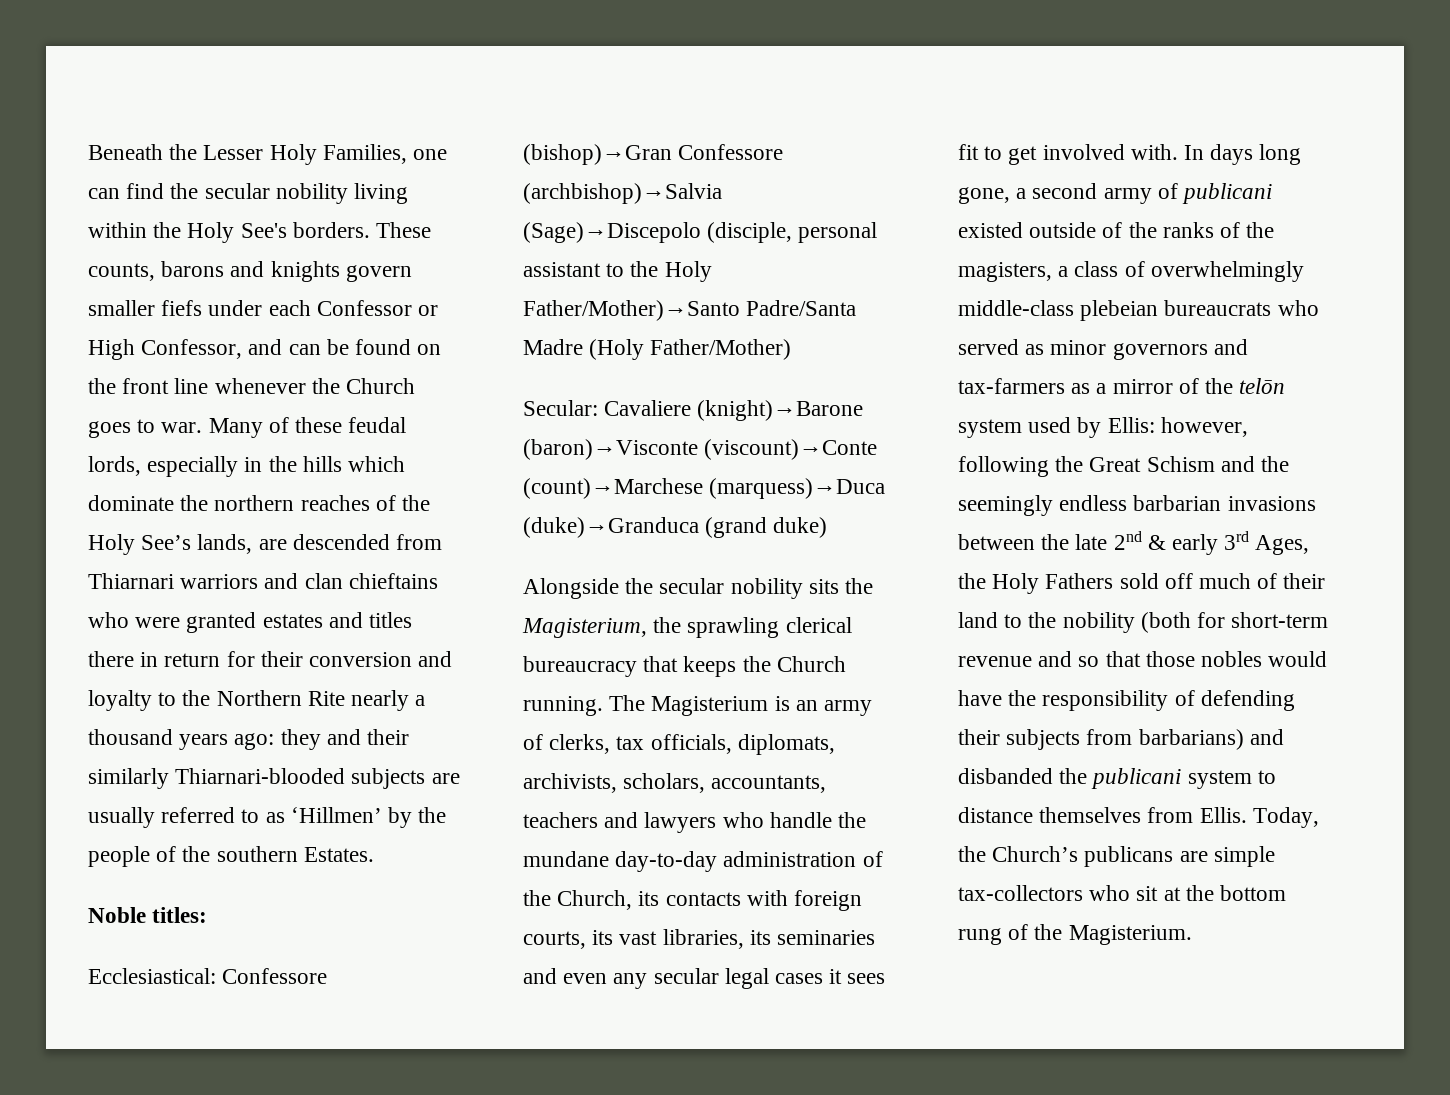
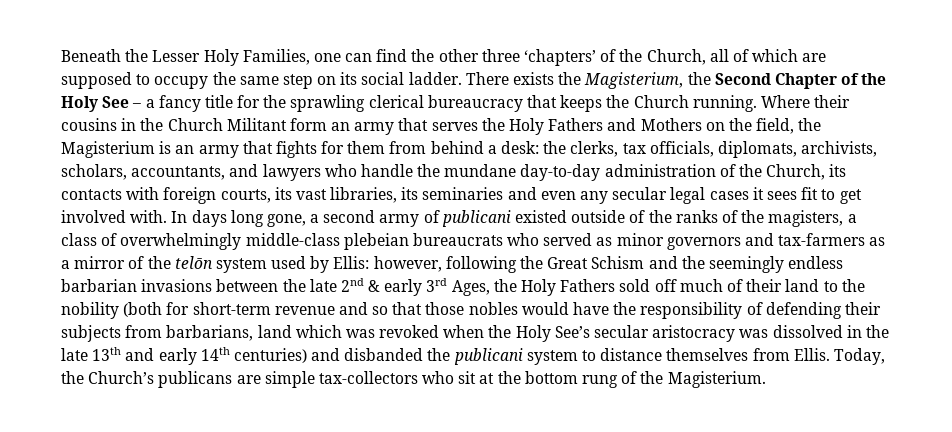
- Beneath the Lesser Holy Families, one can find the secular nobility living within the Holy See's borders. These counts, barons and knights govern smaller fiefs under each Confessor or High Confessor, and can be found on the front line whenever the Church goes to war. Many of these feudal lords, especially in the hills which dominate the northern reaches of the Holy See’s lands, are descended from Thiarnari warriors and clan chieftains who were granted estates and titles there in return for their conversion and loyalty to the Northern Rite nearly a thousand years ago: they and their similarly Thiarnari-blooded subjects are usually referred to as ‘Hillmen’ by the people of the southern Estates.
- Noble titles:
- Ecclesiastical: Confessore (bishop)→Gran Confessore (archbishop)→Salvia (Sage)→Discepolo (disciple, personal assistant to the Holy Father/Mother)→Santo Padre/Santa Madre (Holy Father/Mother)
- Secular: Cavaliere (knight)→Barone (baron)→Visconte (viscount)→Conte (count)→Marchese (marquess)→Duca (duke)→Granduca (grand duke)
- Alongside the secular nobility sits the Magisterium, the sprawling clerical bureaucracy that keeps the Church running.
+ Beneath the Lesser Holy Families, one can find the other three ‘chapters’ of the Church, all of which are supposed to occupy the same step on its social ladder. There exists the Magisterium, the Second Chapter of the Holy See – a fancy title for the sprawling clerical bureaucracy that keeps the Church running.
- The Magisterium is an army of clerks, tax officials, diplomats, archivists, scholars, accountants, teachers and lawyers who handle the mundane day-to-day administration of the Church, its contacts with foreign courts, its vast libraries, its seminaries and even any secular legal cases it sees fit to get involved with.
+ Where their cousins in the Church Militant form an army that serves the Holy Fathers and Mothers on the field, the Magisterium is an army that fights for them from behind a desk: the clerks, tax officials, diplomats, archivists, scholars, accountants, and lawyers who handle the mundane day-to-day administration of the Church, its contacts with foreign courts, its vast libraries, its seminaries and even any secular legal cases it sees fit to get involved with.
- however, following the Great Schism and the seemingly endless barbarian invasions between the late 2nd & early 3rd Ages, the Holy Fathers sold off much of their land to the nobility (both for short-term revenue and so that those nobles would have the responsibility of defending their subjects from barbarians) and disbanded the publicani system to distance themselves from Ellis.
+ however, following the Great Schism and the seemingly endless barbarian invasions between the late 2nd & early 3rd Ages, the Holy Fathers sold off much of their land to the nobility (both for short-term revenue and so that those nobles would have the responsibility of defending their subjects from barbarians, land which was revoked when the Holy See’s secular aristocracy was dissolved in the late 13th and early 14th centuries) and disbanded the publicani system to distance themselves from Ellis.

